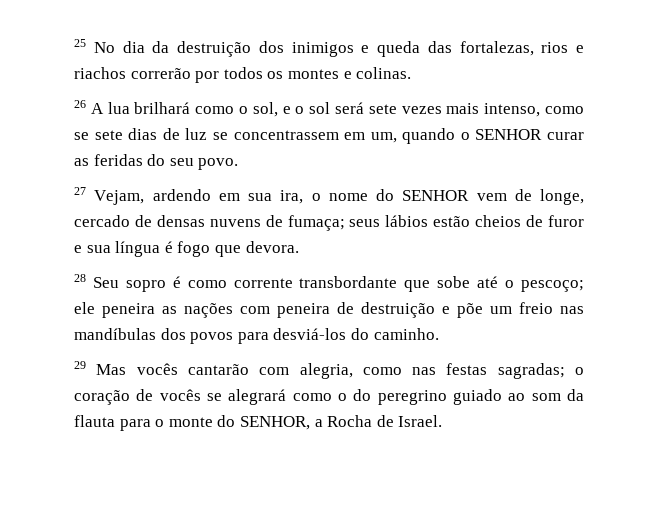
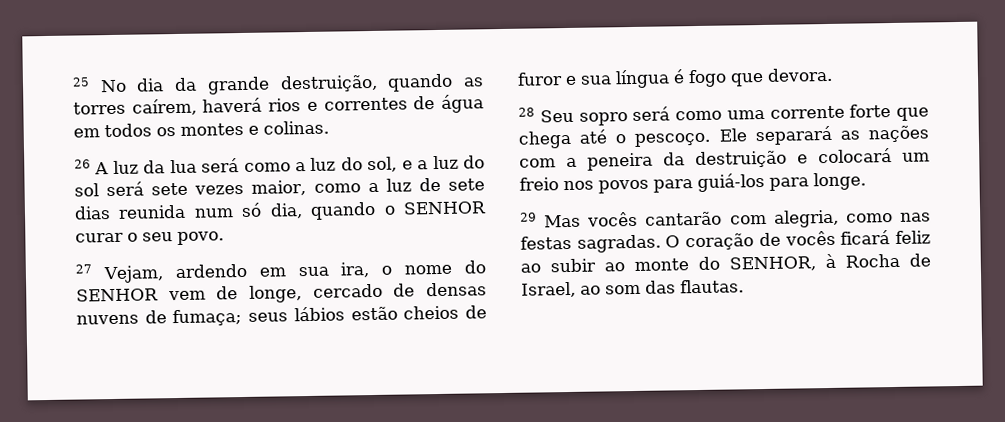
- 25 No dia da destruição dos inimigos e queda das fortalezas, rios e riachos correrão por todos os montes e colinas.
+ 25 No dia da grande destruição, quando as torres caírem, haverá rios e correntes de água em todos os montes e colinas.
- 26 A lua brilhará como o sol, e o sol será sete vezes mais intenso, como se sete dias de luz se concentrassem em um, quando o SENHOR curar as feridas do seu povo.
+ 26 A luz da lua será como a luz do sol, e a luz do sol será sete vezes maior, como a luz de sete dias reunida num só dia, quando o SENHOR curar o seu povo.
- 28 Seu sopro é como corrente transbordante que sobe até o pescoço; ele peneira as nações com peneira de destruição e põe um freio nas mandíbulas dos povos para desviá-los do caminho.
+ 28 Seu sopro será como uma corrente forte que chega até o pescoço. Ele separará as nações com a peneira da destruição e colocará um freio nos povos para guiá-los para longe.
- 29 Mas vocês cantarão com alegria, como nas festas sagradas; o coração de vocês se alegrará como o do peregrino guiado ao som da flauta para o monte do SENHOR, a Rocha de Israel.
+ 29 Mas vocês cantarão com alegria, como nas festas sagradas. O coração de vocês ficará feliz ao subir ao monte do SENHOR, à Rocha de Israel, ao som das flautas.

